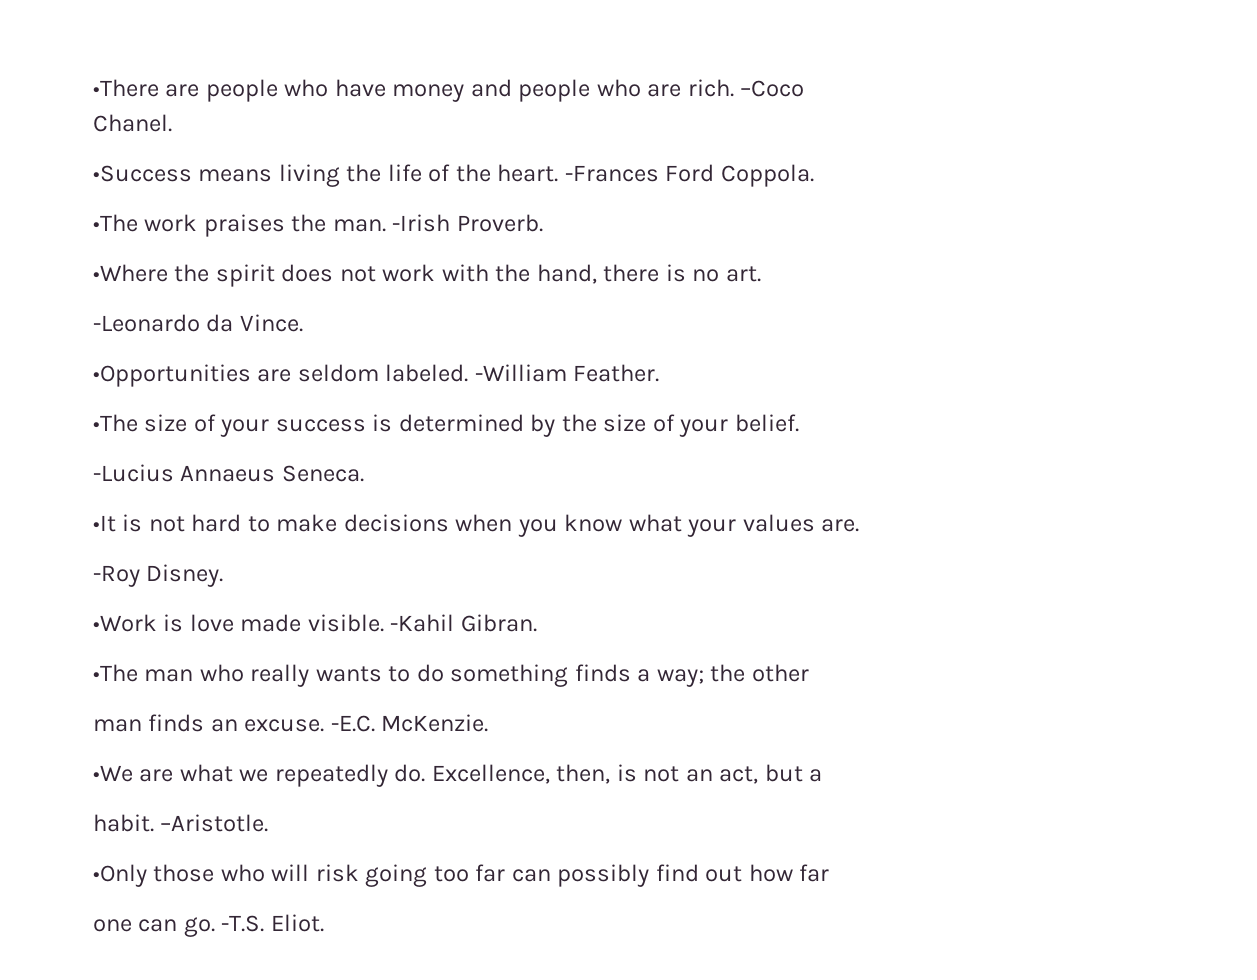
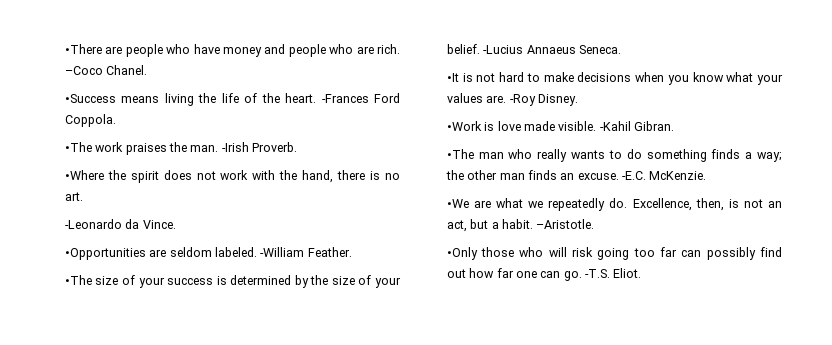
- –Coco
- Chanel.
+ –Coco Chanel.
- •The size of your success is determined by the size of your belief.
- -Lucius Annaeus Seneca.
+ •The size of your success is determined by the size of your belief. -Lucius Annaeus Seneca.
- •It is not hard to make decisions when you know what your values are.
- -Roy Disney.
+ •It is not hard to make decisions when you know what your values are. -Roy Disney.
- •The man who really wants to do something finds a way; the other
- man finds an excuse.
+ •The man who really wants to do something finds a way; the other man finds an excuse.
- Excellence, then, is not an act, but a
- habit.
+ Excellence, then, is not an act, but a habit.
- •Only those who will risk going too far can possibly find out how far
- one can go.
+ •Only those who will risk going too far can possibly find out how far one can go.

